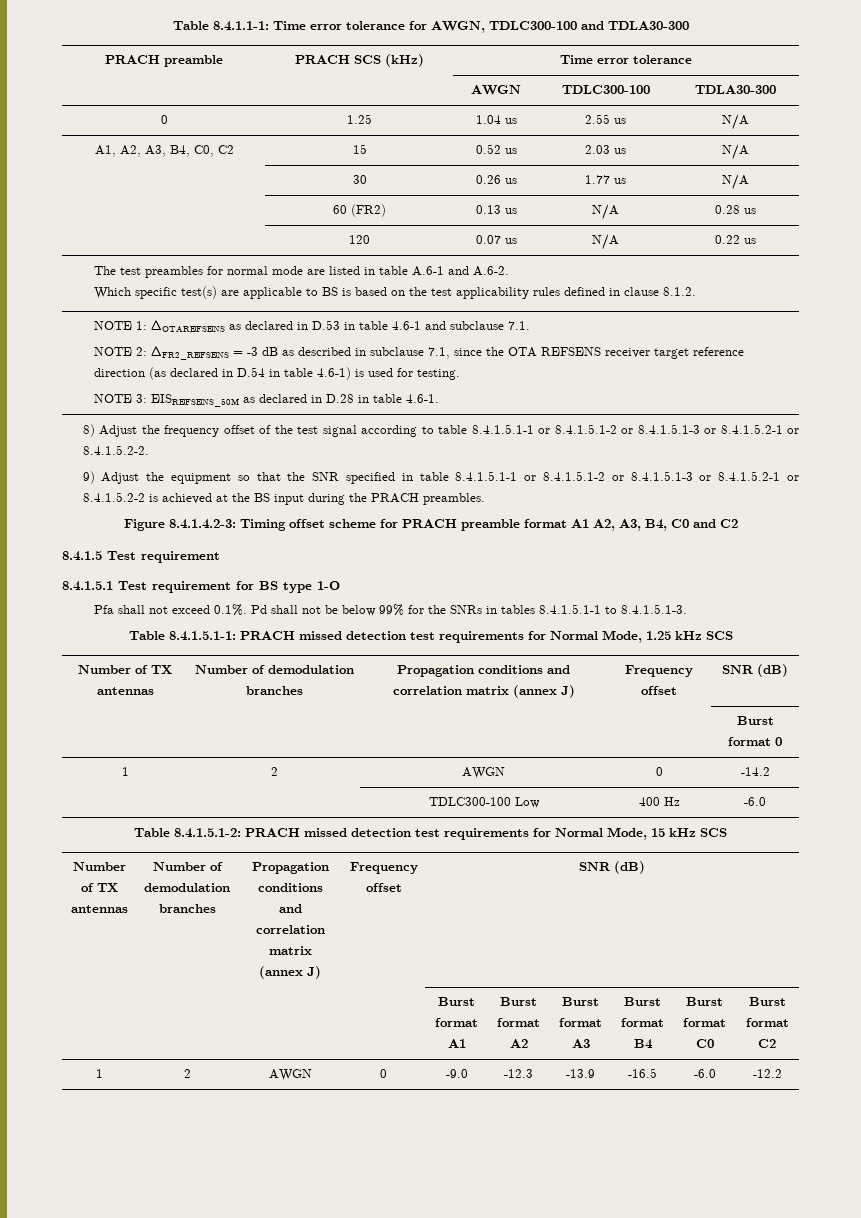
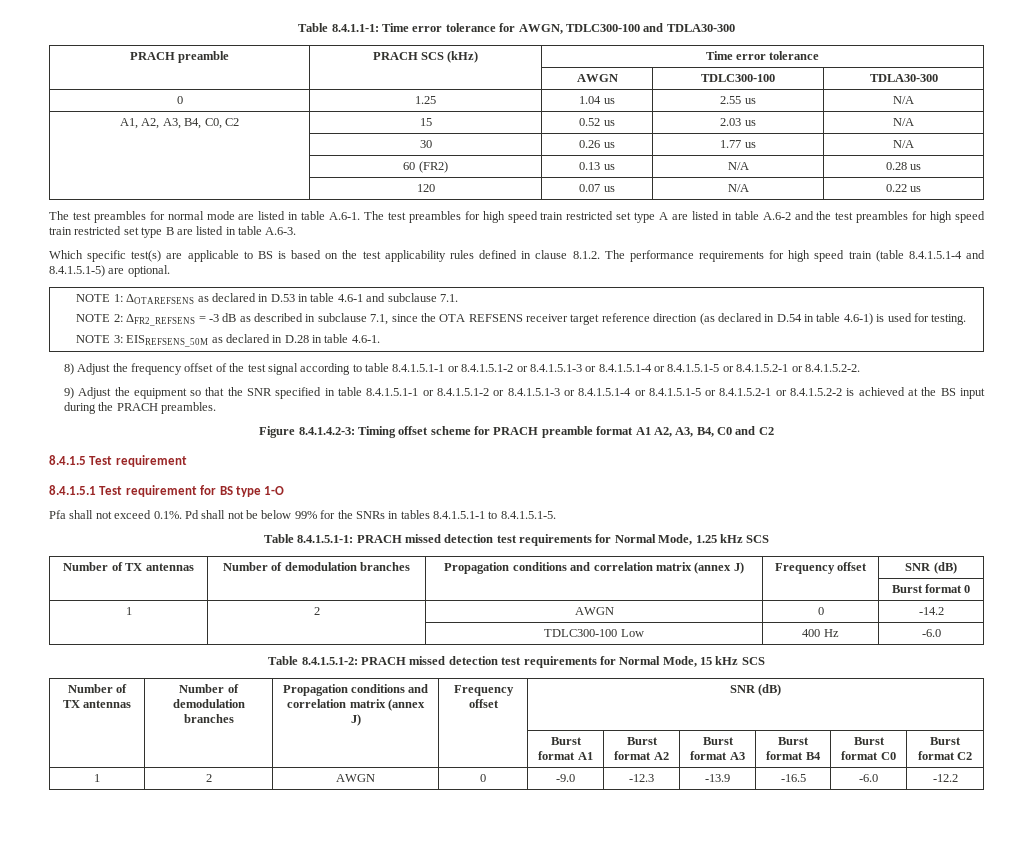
- The test preambles for normal mode are listed in table A.6-1 and A.6-2.
+ The test preambles for normal mode are listed in table A.6-1. The test preambles for high speed train restricted set type A are listed in table A.6-2 and the test preambles for high speed train restricted set type B are listed in table A.6-3.
- Which specific test(s) are applicable to BS is based on the test applicability rules defined in clause 8.1.2.
+ Which specific test(s) are applicable to BS is based on the test applicability rules defined in clause 8.1.2. The performance requirements for high speed train (table 8.4.1.5.1-4 and 8.4.1.5.1-5) are optional.
- 8) Adjust the frequency offset of the test signal according to table 8.4.1.5.1-1 or 8.4.1.5.1-2 or 8.4.1.5.1-3 or 8.4.1.5.2-1 or 8.4.1.5.2-2.
+ 8) Adjust the frequency offset of the test signal according to table 8.4.1.5.1-1 or 8.4.1.5.1-2 or 8.4.1.5.1-3 or 8.4.1.5.1-4 or 8.4.1.5.1-5 or 8.4.1.5.2-1 or 8.4.1.5.2-2.
- 9) Adjust the equipment so that the SNR specified in table 8.4.1.5.1-1 or 8.4.1.5.1-2 or 8.4.1.5.1-3 or 8.4.1.5.2-1 or 8.4.1.5.2-2 is achieved at the BS input during the PRACH preambles.
+ 9) Adjust the equipment so that the SNR specified in table 8.4.1.5.1-1 or 8.4.1.5.1-2 or 8.4.1.5.1-3 or 8.4.1.5.1-4 or 8.4.1.5.1-5 or 8.4.1.5.2-1 or 8.4.1.5.2-2 is achieved at the BS input during the PRACH preambles.
- Pfa shall not exceed 0.1%. Pd shall not be below 99% for the SNRs in tables 8.4.1.5.1-1 to 8.4.1.5.1-3.
+ Pfa shall not exceed 0.1%. Pd shall not be below 99% for the SNRs in tables 8.4.1.5.1-1 to 8.4.1.5.1-5.

